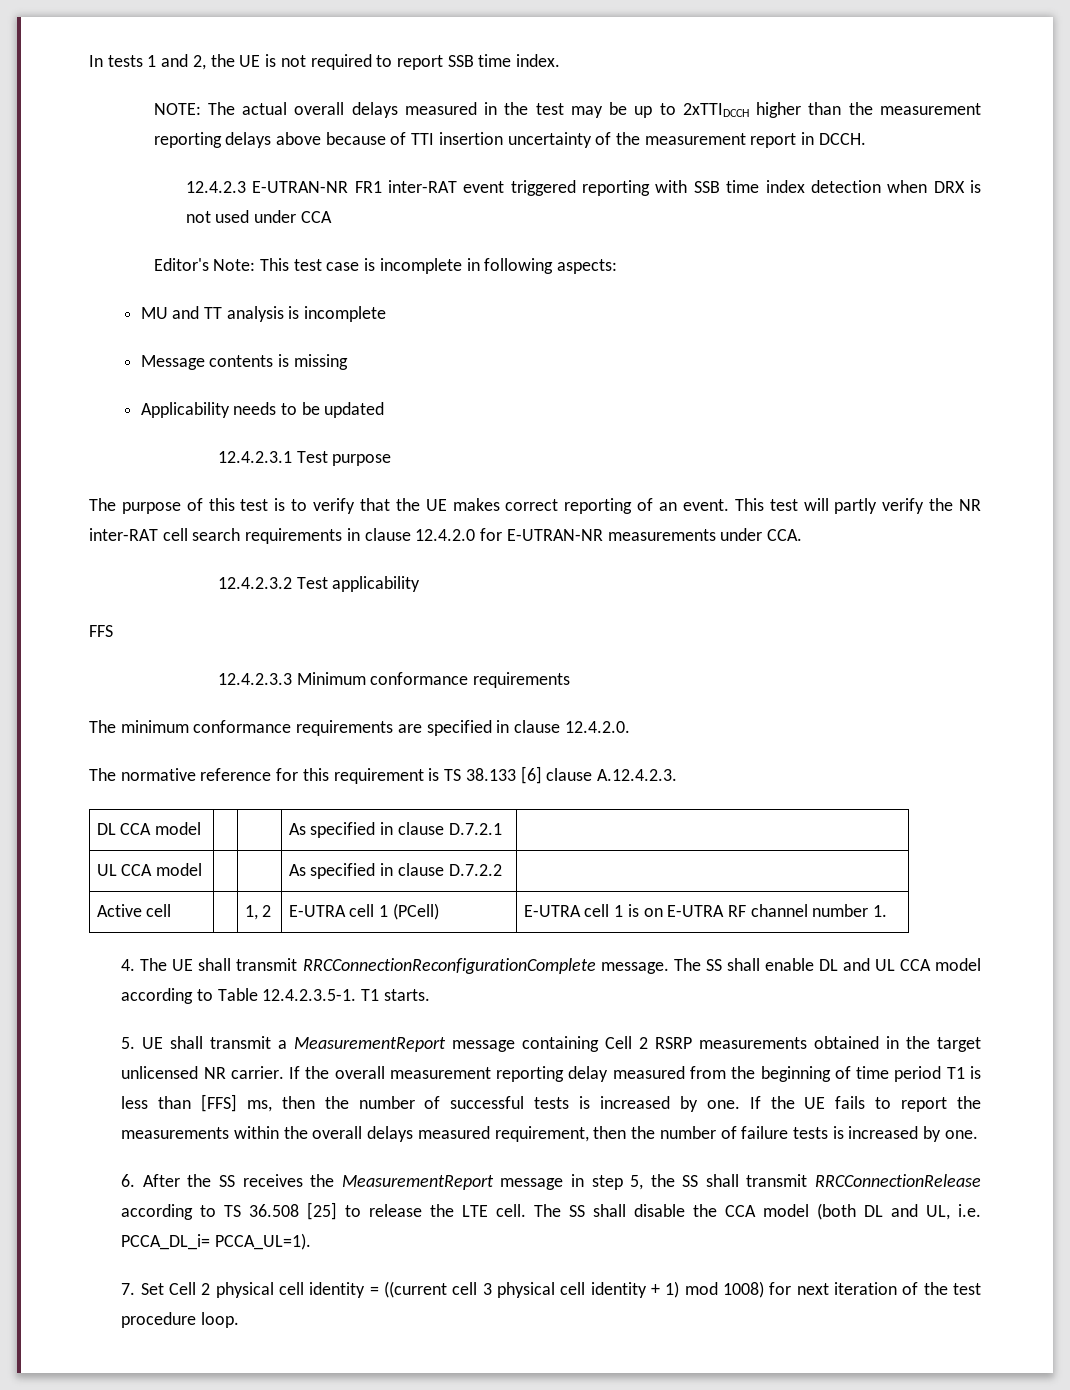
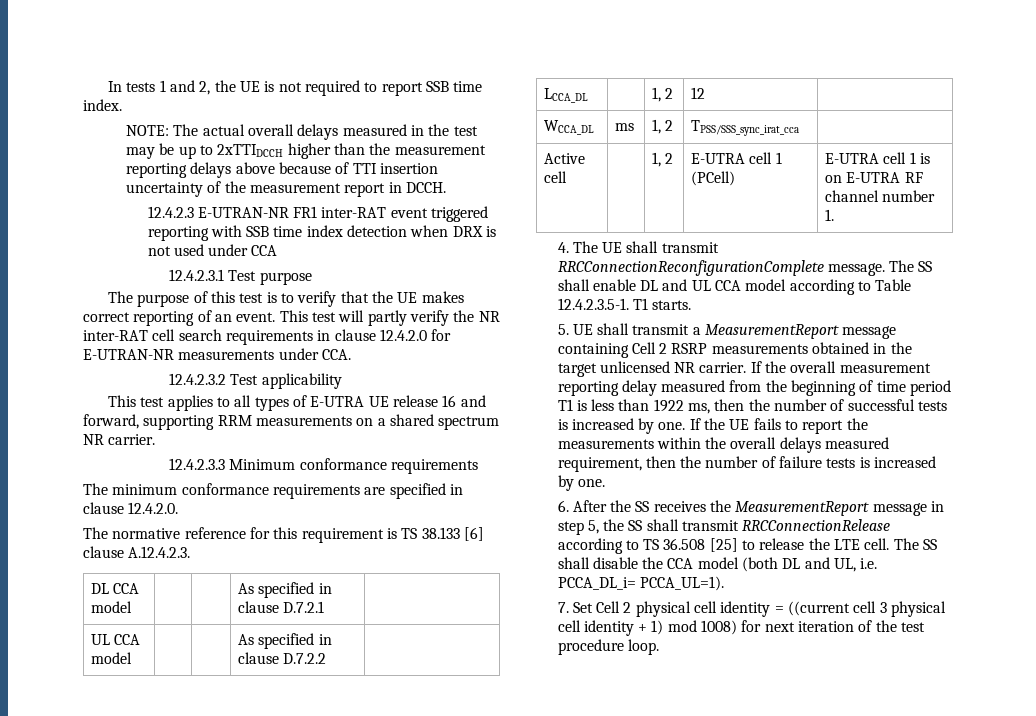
- Editor's Note: This test case is incomplete in following aspects:
- MU and TT analysis is incomplete
- Message contents is missing
- Applicability needs to be updated
- FFS
+ This test applies to all types of E-UTRA UE release 16 and forward, supporting RRM measurements on a shared spectrum NR carrier.
+ LCCA_DL | | 1, 2 | 12 |
+ WCCA_DL | ms | 1, 2 | TPSS/SSS_sync_irat_cca |
- If the overall measurement reporting delay measured from the beginning of time period T1 is less than [FFS] ms, then the number of successful tests is increased by one.
+ If the overall measurement reporting delay measured from the beginning of time period T1 is less than 1922 ms, then the number of successful tests is increased by one.

